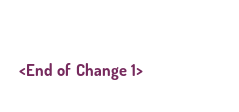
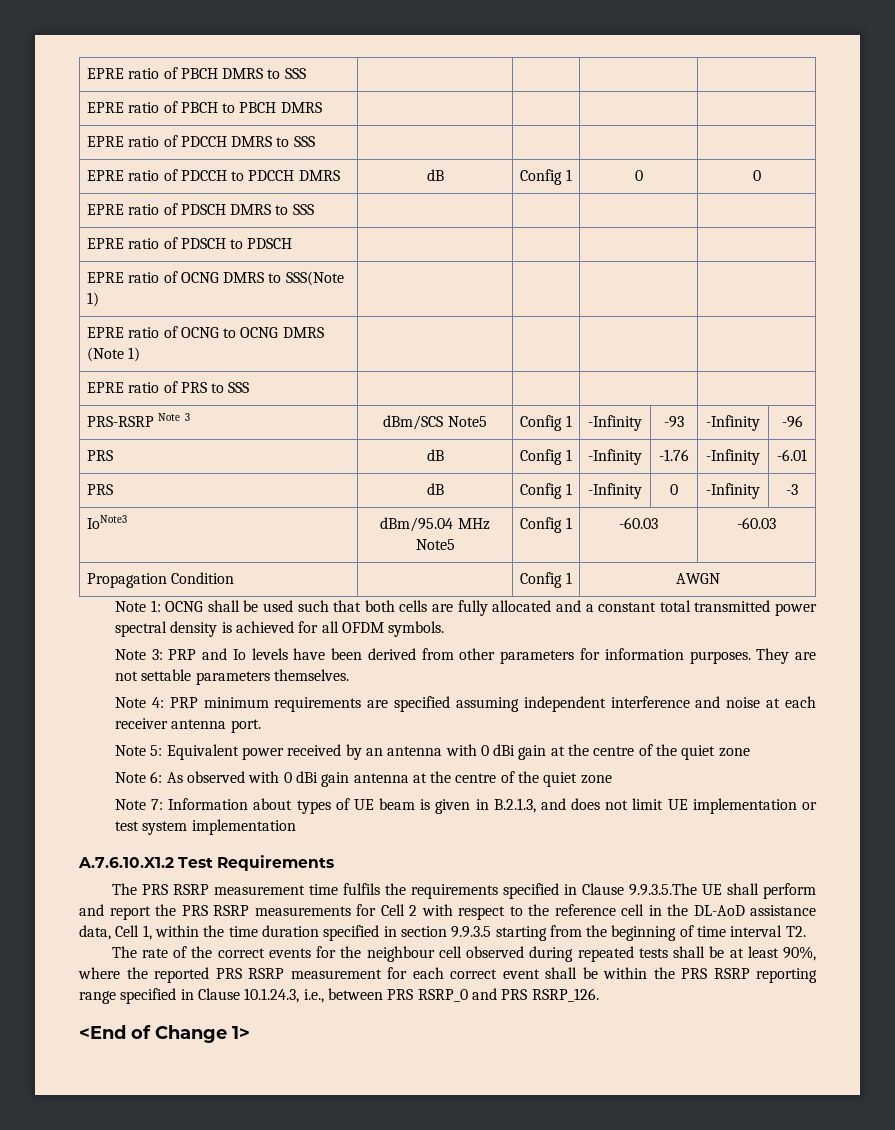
+ EPRE ratio of PBCH DMRS to SSS | | | |
+ EPRE ratio of PBCH to PBCH DMRS | | | |
+ EPRE ratio of PDCCH DMRS to SSS | | | |
+ EPRE ratio of PDCCH to PDCCH DMRS | dB | Config 1 | 0 | 0
+ EPRE ratio of PDSCH DMRS to SSS | | | |
+ EPRE ratio of PDSCH to PDSCH | | | |
+ EPRE ratio of OCNG DMRS to SSS(Note 1) | | | |
+ EPRE ratio of OCNG to OCNG DMRS (Note 1) | | | |
+ EPRE ratio of PRS to SSS | | | |
+ PRS-RSRP Note 3 | dBm/SCS Note5 | Config 1 | -Infinity | -93 | -Infinity | -96
+ PRS | dB | Config 1 | -Infinity | -1.76 | -Infinity | -6.01
+ PRS | dB | Config 1 | -Infinity | 0 | -Infinity | -3
+ IoNote3 | dBm/95.04 MHz Note5 | Config 1 | -60.03 | -60.03
+ Propagation Condition | | Config 1 | AWGN
+ Note 1: OCNG shall be used such that both cells are fully allocated and a constant total transmitted power spectral density is achieved for all OFDM symbols.
+ Note 3: PRP and Io levels have been derived from other parameters for information purposes. They are not settable parameters themselves.
+ Note 4: PRP minimum requirements are specified assuming independent interference and noise at each receiver antenna port.
+ Note 5: Equivalent power received by an antenna with 0 dBi gain at the centre of the quiet zone
+ Note 6: As observed with 0 dBi gain antenna at the centre of the quiet zone
+ Note 7: Information about types of UE beam is given in B.2.1.3, and does not limit UE implementation or test system implementation
+ A.7.6.10.X1.2 Test Requirements
+ The PRS RSRP measurement time fulfils the requirements specified in Clause 9.9.3.5.The UE shall perform and report the PRS RSRP measurements for Cell 2 with respect to the reference cell in the DL-AoD assistance data, Cell 1, within the time duration specified in section 9.9.3.5 starting from the beginning of time interval T2.
+ The rate of the correct events for the neighbour cell observed during repeated tests shall be at least 90%, where the reported PRS RSRP measurement for each correct event shall be within the PRS RSRP reporting range specified in Clause 10.1.24.3, i.e., between PRS RSRP_0 and PRS RSRP_126.

